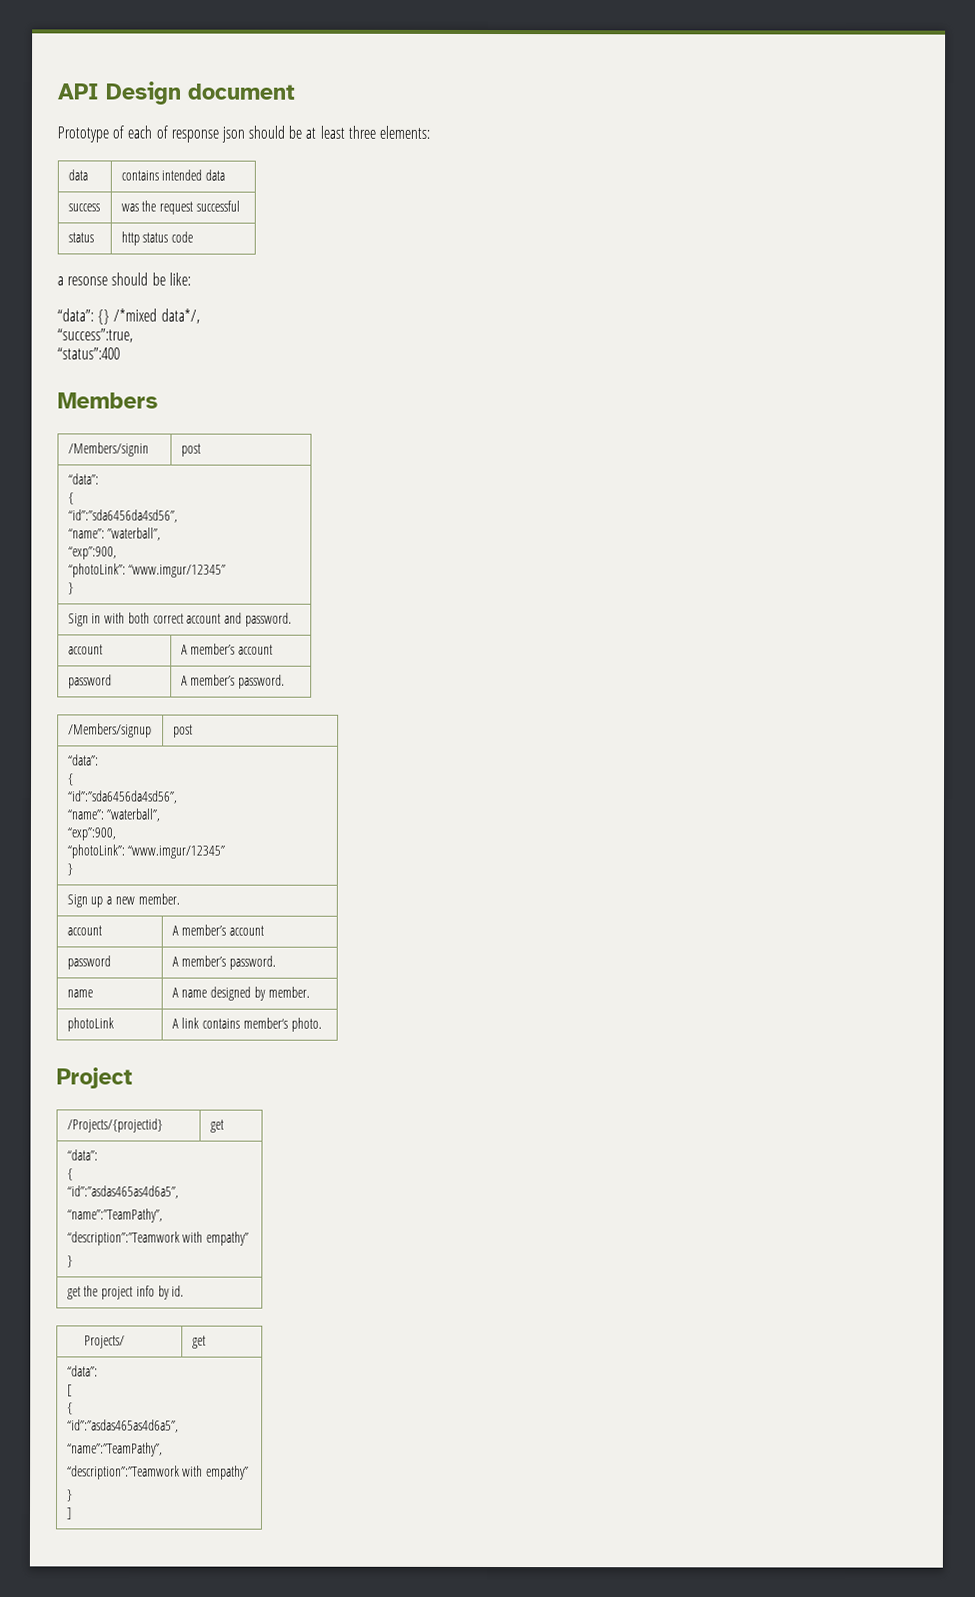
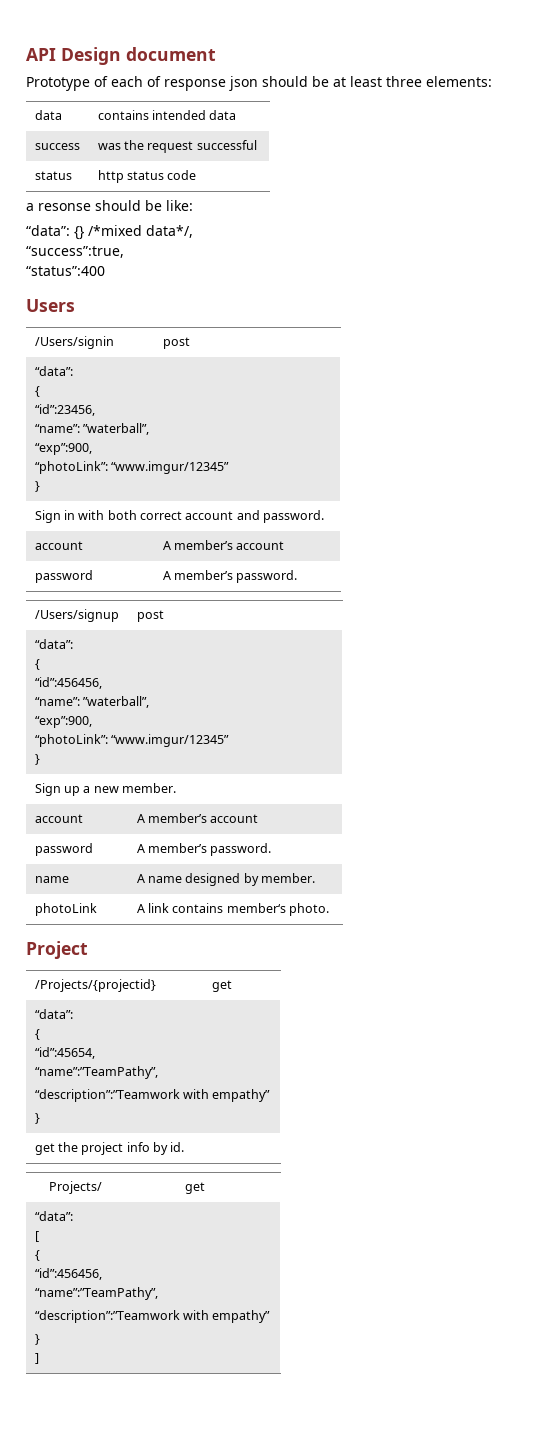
- Members
- /Members/signin | post
+ Users
+ /Users/signin | post
  “data”:
  {
- “id”:”sda6456da4sd56”,
+ “id”:23456,
- /Members/signup | post
+ /Users/signup | post
  “data”:
  {
- “id”:”sda6456da4sd56”,
+ “id”:456456,
  /Projects/{projectid} | get
  “data”:
  {
- “id”:”asdas465as4d6a5”,
+ “id”:45654,
  Projects/ | get
  “data”:
  [
  {
- “id”:”asdas465as4d6a5”,
+ “id”:456456,

